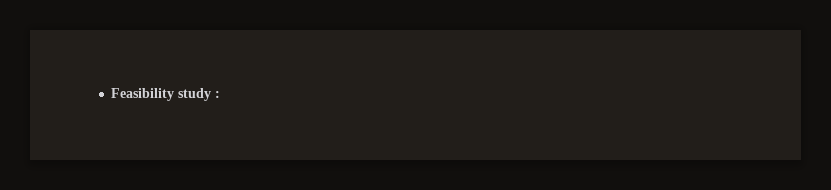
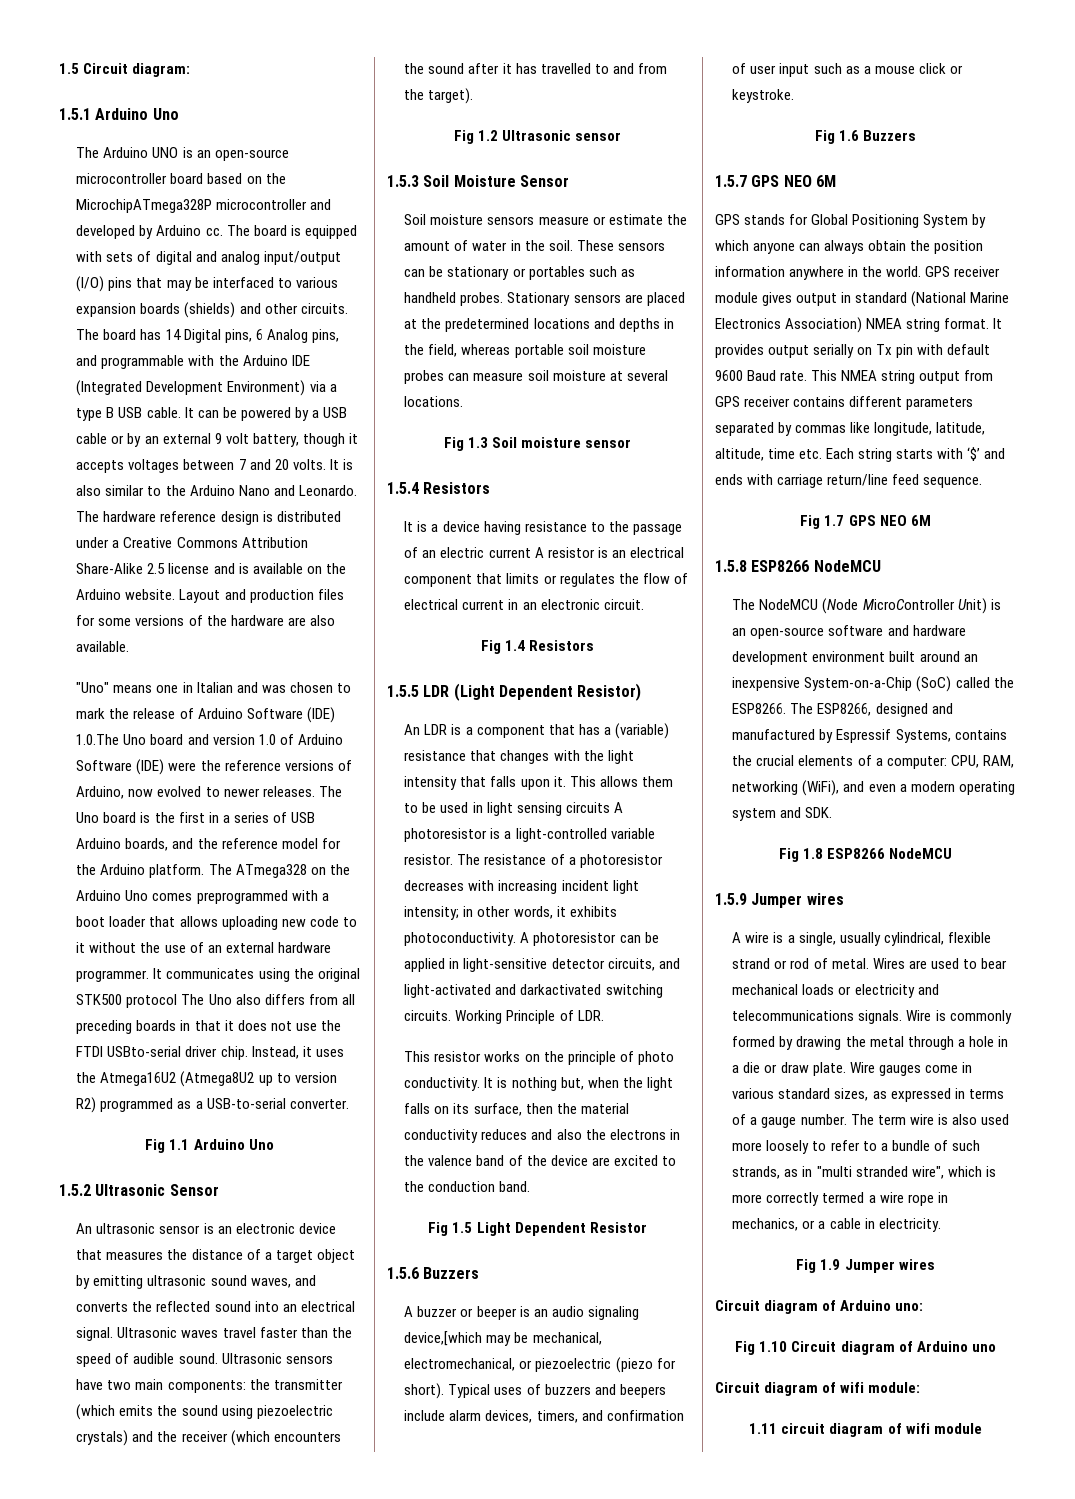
- Feasibility study :
+ 1.5 Circuit diagram:
+ 1.5.1 Arduino Uno
+ The Arduino UNO is an open-source microcontroller board based on the MicrochipATmega328P microcontroller and developed by Arduino cc. The board is equipped with sets of digital and analog input/output (I/O) pins that may be interfaced to various expansion boards (shields) and other circuits. The board has 14 Digital pins, 6 Analog pins, and programmable with the Arduino IDE (Integrated Development Environment) via a type B USB cable. It can be powered by a USB cable or by an external 9 volt battery, though it accepts voltages between 7 and 20 volts. It is also similar to the Arduino Nano and Leonardo. The hardware reference design is distributed under a Creative Commons Attribution Share-Alike 2.5 license and is available on the Arduino website. Layout and production files for some versions of the hardware are also available.
+ "Uno" means one in Italian and was chosen to mark the release of Arduino Software (IDE) 1.0.The Uno board and version 1.0 of Arduino Software (IDE) were the reference versions of Arduino, now evolved to newer releases. The Uno board is the first in a series of USB Arduino boards, and the reference model for the Arduino platform. The ATmega328 on the Arduino Uno comes preprogrammed with a boot loader that allows uploading new code to it without the use of an external hardware programmer. It communicates using the original STK500 protocol The Uno also differs from all preceding boards in that it does not use the FTDI USBto-serial driver chip. Instead, it uses the Atmega16U2 (Atmega8U2 up to version R2) programmed as a USB-to-serial converter.
+ Fig 1.1 Arduino Uno
+ 1.5.2 Ultrasonic Sensor
+ An ultrasonic sensor is an electronic device that measures the distance of a target object by emitting ultrasonic sound waves, and converts the reflected sound into an electrical signal. Ultrasonic waves travel faster than the speed of audible sound. Ultrasonic sensors have two main components: the transmitter (which emits the sound using piezoelectric crystals) and the receiver (which encounters the sound after it has travelled to and from the target).
+ Fig 1.2 Ultrasonic sensor
+ 1.5.3 Soil Moisture Sensor
+ Soil moisture sensors measure or estimate the amount of water in the soil. These sensors can be stationary or portables such as handheld probes. Stationary sensors are placed at the predetermined locations and depths in the field, whereas portable soil moisture probes can measure soil moisture at several locations.
+ Fig 1.3 Soil moisture sensor
+ 1.5.4 Resistors
+ It is a device having resistance to the passage of an electric current A resistor is an electrical component that limits or regulates the flow of electrical current in an electronic circuit.
+ Fig 1.4 Resistors
+ 1.5.5 LDR (Light Dependent Resistor)
+ An LDR is a component that has a (variable) resistance that changes with the light intensity that falls upon it. This allows them to be used in light sensing circuits A photoresistor is a light-controlled variable resistor. The resistance of a photoresistor decreases with increasing incident light intensity; in other words, it exhibits photoconductivity. A photoresistor can be applied in light-sensitive detector circuits, and light-activated and darkactivated switching circuits. Working Principle of LDR.
+ This resistor works on the principle of photo conductivity. It is nothing but, when the light falls on its surface, then the material conductivity reduces and also the electrons in the valence band of the device are excited to the conduction band.
+ Fig 1.5 Light Dependent Resistor
+ 1.5.6 Buzzers
+ A buzzer or beeper is an audio signaling device,[which may be mechanical, electromechanical, or piezoelectric (piezo for short). Typical uses of buzzers and beepers include alarm devices, timers, and confirmation of user input such as a mouse click or keystroke.
+ Fig 1.6 Buzzers
+ 1.5.7 GPS NEO 6M
+ GPS stands for Global Positioning System by which anyone can always obtain the position information anywhere in the world. GPS receiver module gives output in standard (National Marine Electronics Association) NMEA string format. It provides output serially on Tx pin with default 9600 Baud rate. This NMEA string output from GPS receiver contains different parameters separated by commas like longitude, latitude, altitude, time etc. Each string starts with ‘$’ and ends with carriage return/line feed sequence.
+ Fig 1.7 GPS NEO 6M
+ 1.5.8 ESP8266 NodeMCU
+ The NodeMCU (Node MicroController Unit) is an open-source software and hardware development environment built around an inexpensive System-on-a-Chip (SoC) called the ESP8266. The ESP8266, designed and manufactured by Espressif Systems, contains the crucial elements of a computer: CPU, RAM, networking (WiFi), and even a modern operating system and SDK.
+ Fig 1.8 ESP8266 NodeMCU
+ 1.5.9 Jumper wires
+ A wire is a single, usually cylindrical, flexible strand or rod of metal. Wires are used to bear mechanical loads or electricity and telecommunications signals. Wire is commonly formed by drawing the metal through a hole in a die or draw plate. Wire gauges come in various standard sizes, as expressed in terms of a gauge number. The term wire is also used more loosely to refer to a bundle of such strands, as in "multi stranded wire", which is more correctly termed a wire rope in mechanics, or a cable in electricity.
+ Fig 1.9 Jumper wires
+ Circuit diagram of Arduino uno:
+ Fig 1.10 Circuit diagram of Arduino uno
+ Circuit diagram of wifi module:
+ 1.11 circuit diagram of wifi module

